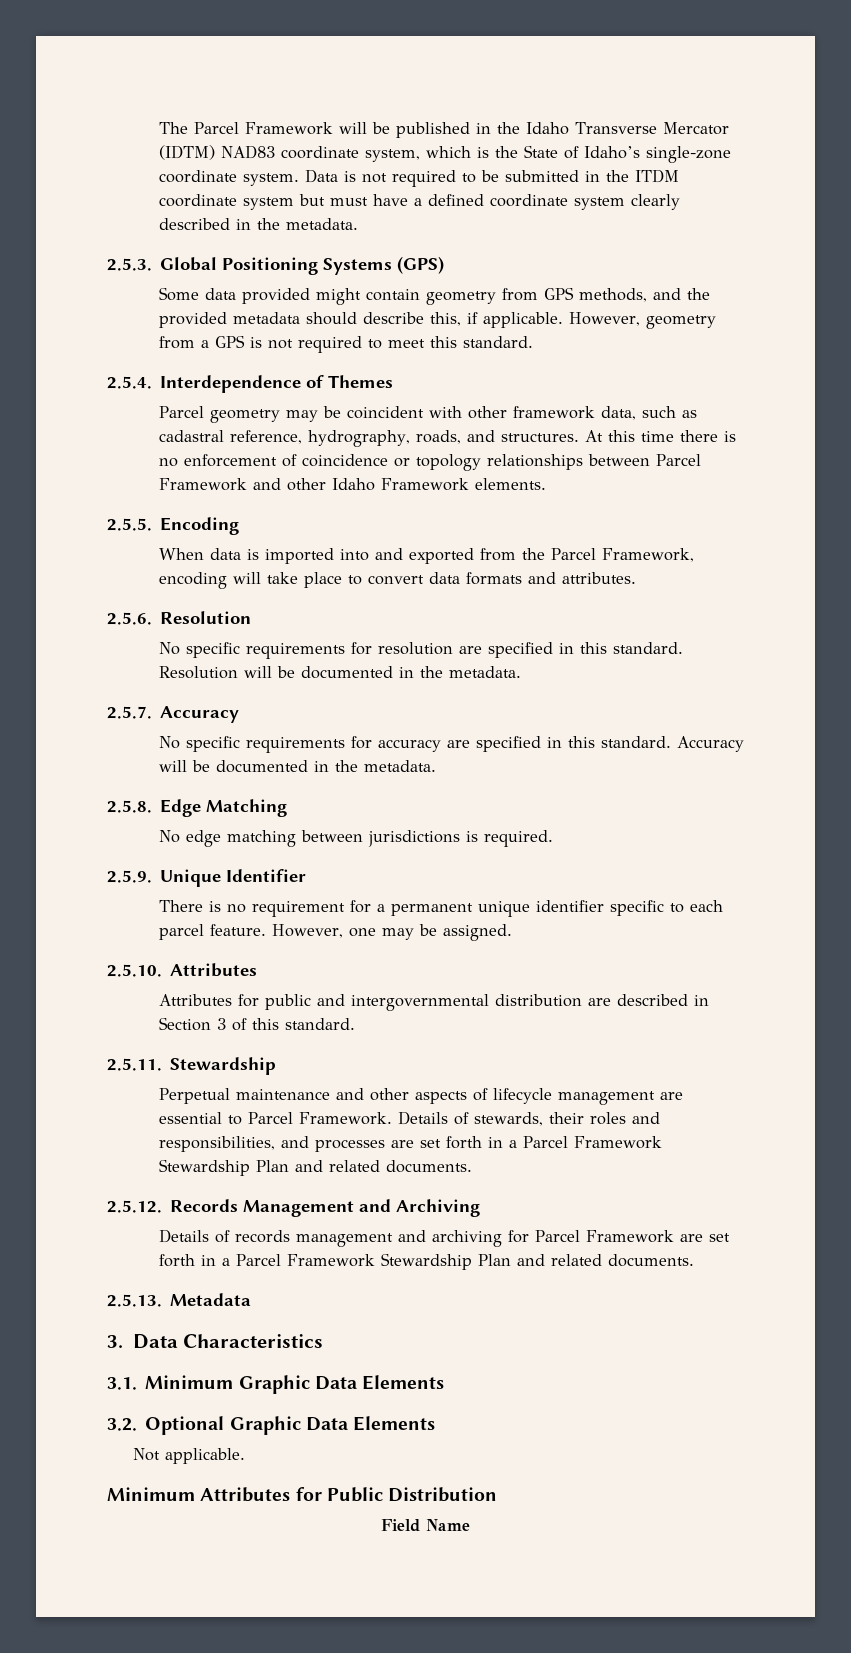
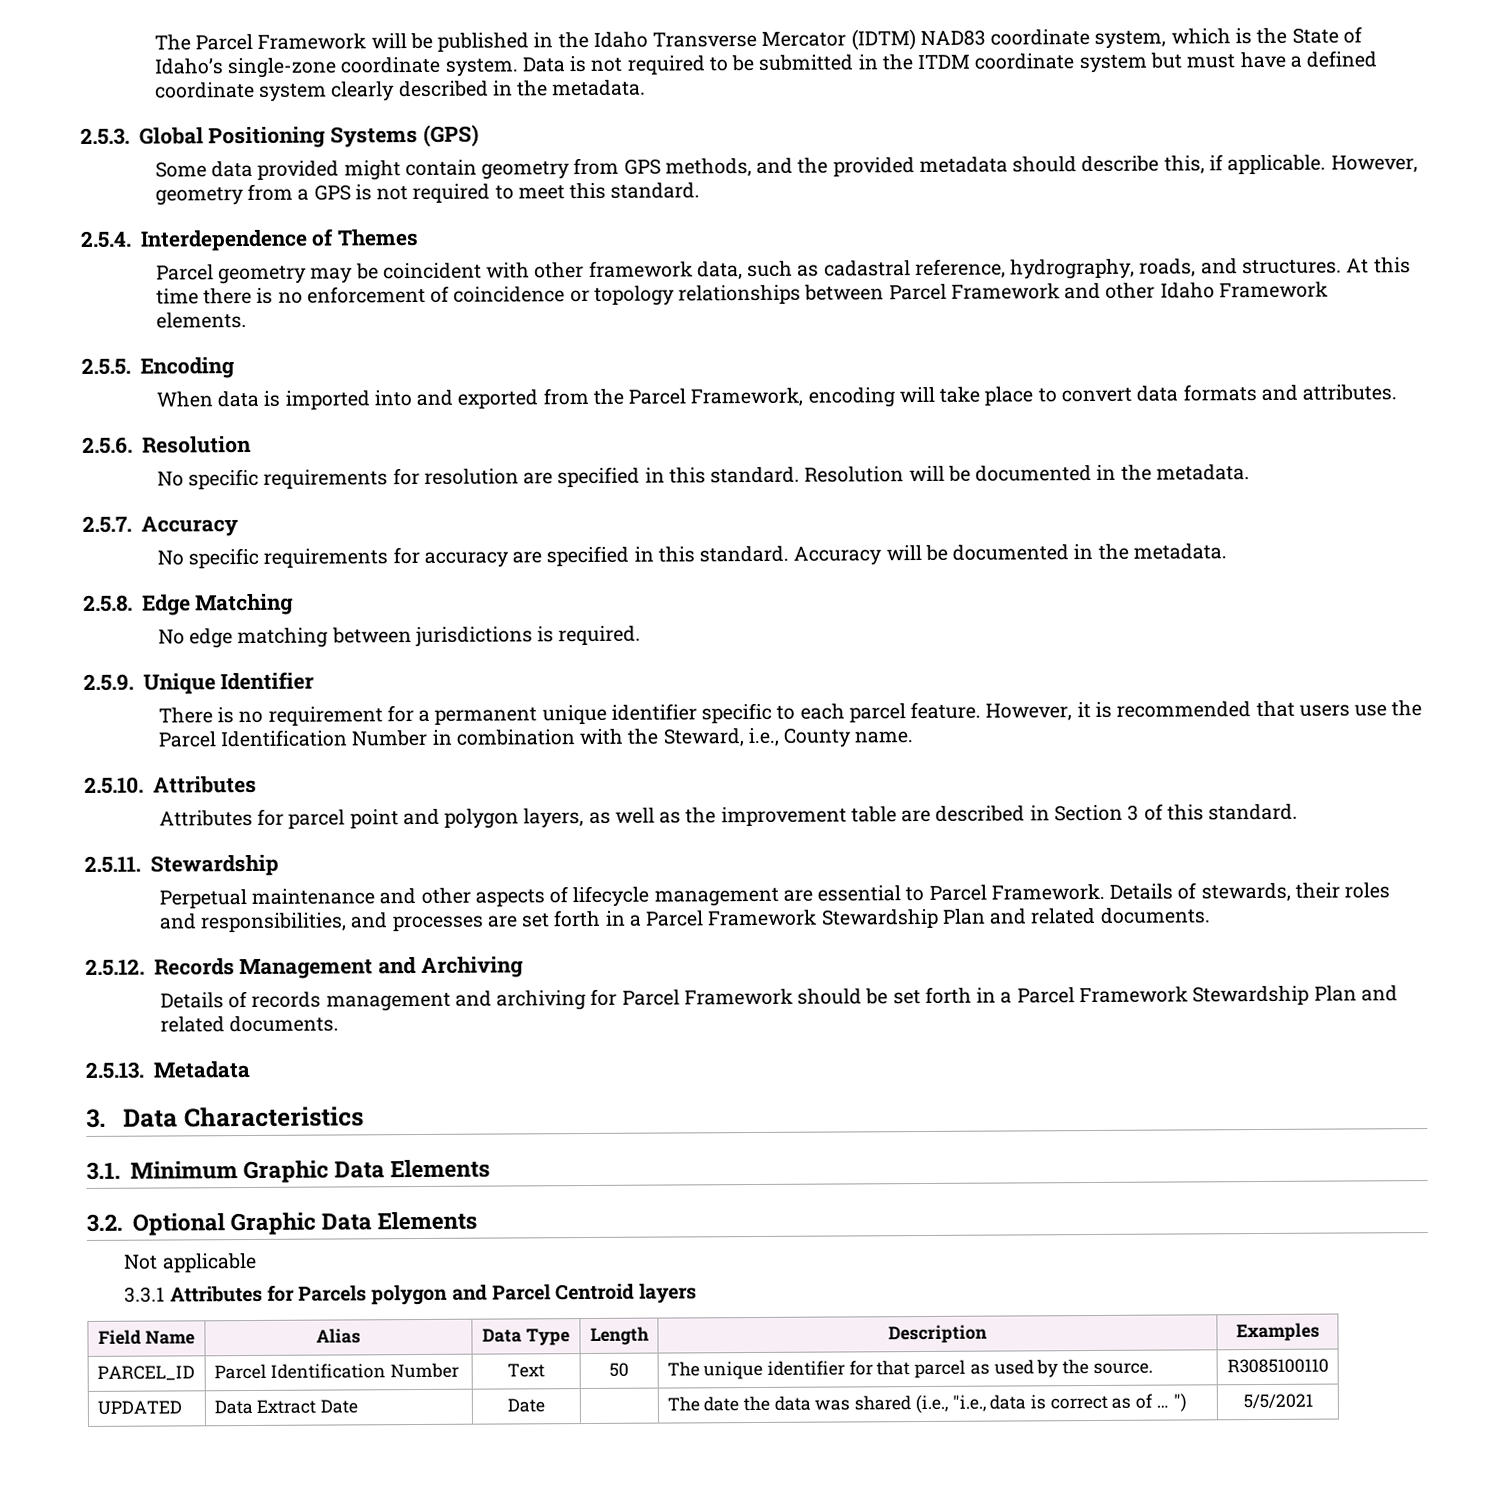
- However, one may be assigned.
+ However, it is recommended that users use the Parcel Identification Number in combination with the Steward, i.e., County name.
  2.5.10. Attributes
- Attributes for public and intergovernmental distribution are described in Section 3 of this standard.
+ Attributes for parcel point and polygon layers, as well as the improvement table are described in Section 3 of this standard.
- Details of records management and archiving for Parcel Framework are set forth in a Parcel Framework Stewardship Plan and related documents.
+ Details of records management and archiving for Parcel Framework should be set forth in a Parcel Framework Stewardship Plan and related documents.
- Not applicable.
- Minimum Attributes for Public Distribution
- Field Name
+ Not applicable
+ 3.3.1 Attributes for Parcels polygon and Parcel Centroid layers
+ Field Name | Alias | Data Type | Length | Description | Examples
+ PARCEL_ID | Parcel Identification Number | Text | 50 | The unique identifier for that parcel as used by the source. | R3085100110
+ UPDATED | Data Extract Date | Date | | The date the data was shared (i.e., "i.e., data is correct as of … ") | 5/5/2021

